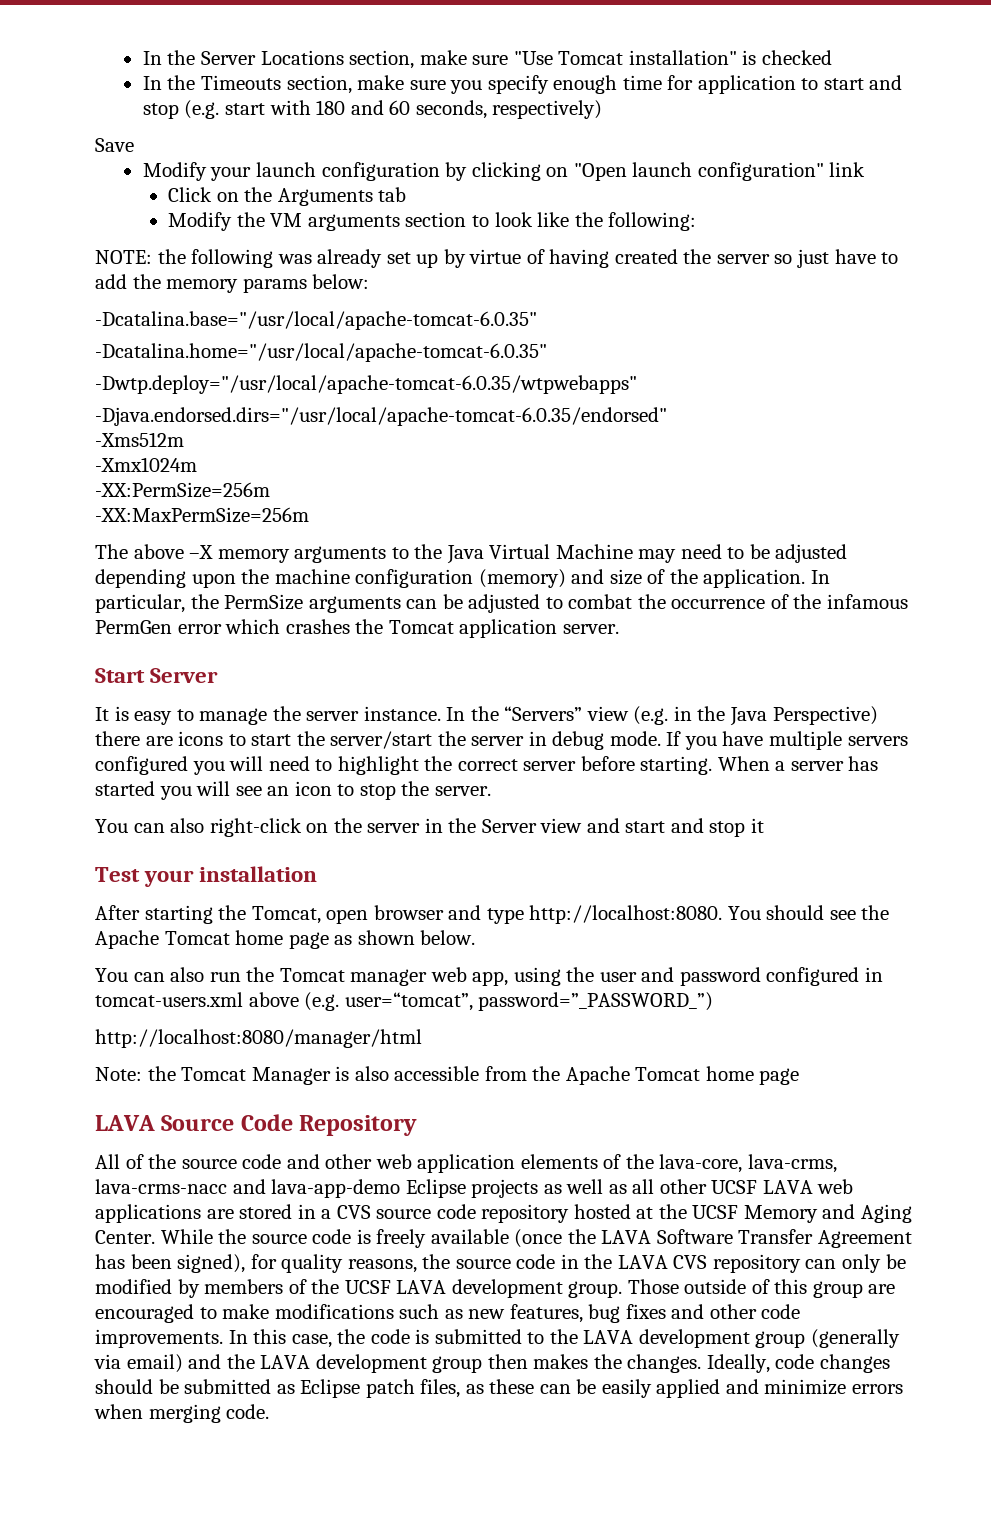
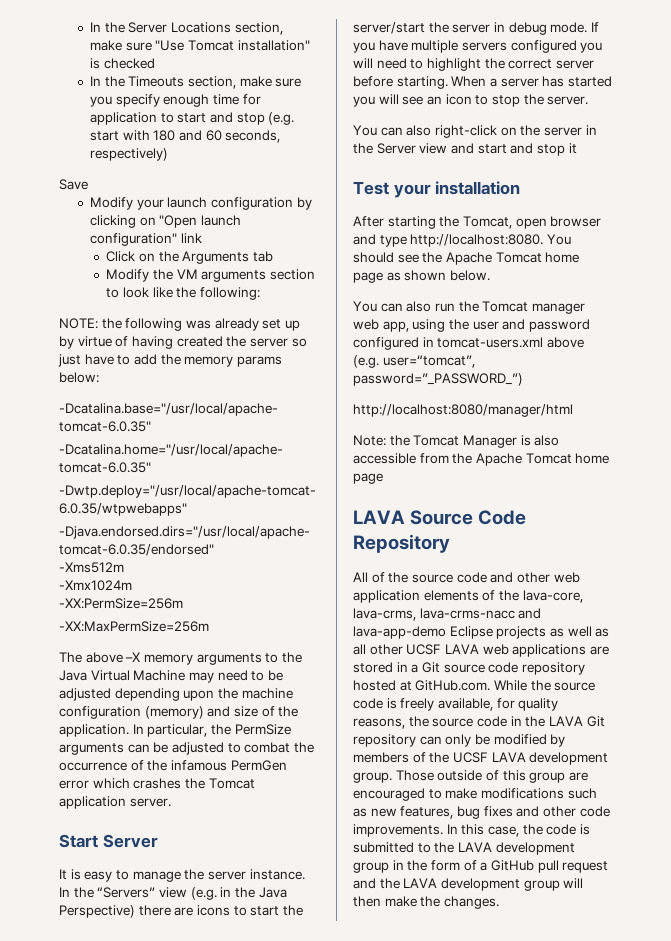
- All of the source code and other web application elements of the lava-core, lava-crms, lava-crms-nacc and lava-app-demo Eclipse projects as well as all other UCSF LAVA web applications are stored in a CVS source code repository hosted at the UCSF Memory and Aging Center. While the source code is freely available (once the LAVA Software Transfer Agreement has been signed), for quality reasons, the source code in the LAVA CVS repository can only be modified by members of the UCSF LAVA development group.
+ All of the source code and other web application elements of the lava-core, lava-crms, lava-crms-nacc and lava-app-demo Eclipse projects as well as all other UCSF LAVA web applications are stored in a Git source code repository hosted at GitHub.com. While the source code is freely available, for quality reasons, the source code in the LAVA Git repository can only be modified by members of the UCSF LAVA development group.
- In this case, the code is submitted to the LAVA development group (generally via email) and the LAVA development group then makes the changes. Ideally, code changes should be submitted as Eclipse patch files, as these can be easily applied and minimize errors when merging code.
+ In this case, the code is submitted to the LAVA development group in the form of a GitHub pull request and the LAVA development group will then make the changes.

